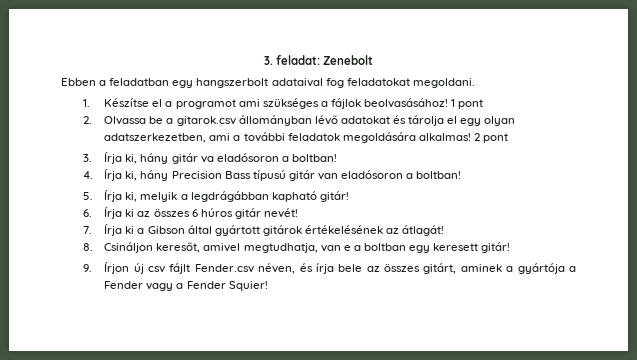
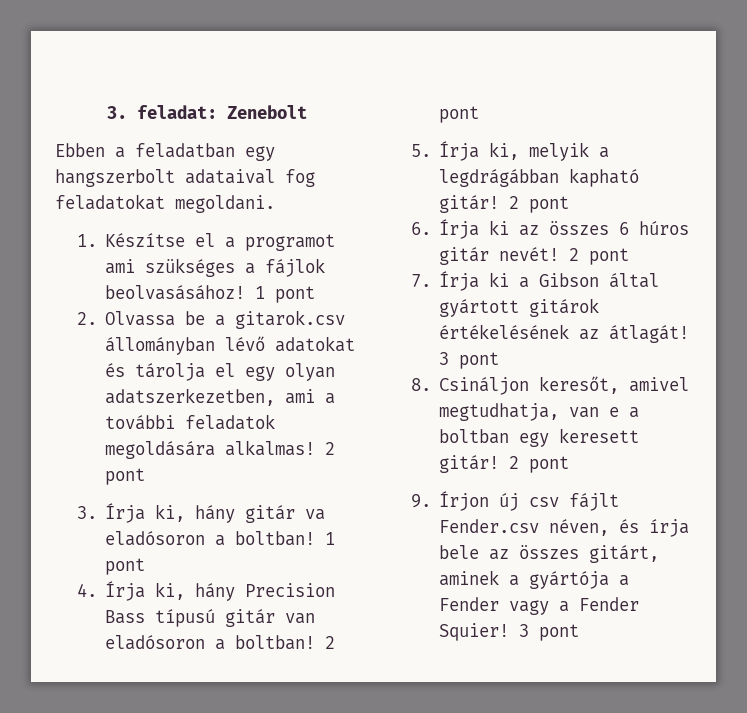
- 3. Írja ki, hány gitár va eladósoron a boltban!
+ 3. Írja ki, hány gitár va eladósoron a boltban! 1 pont
- 4. Írja ki, hány Precision Bass típusú gitár van eladósoron a boltban!
+ 4. Írja ki, hány Precision Bass típusú gitár van eladósoron a boltban! 2 pont
- 5. Írja ki, melyik a legdrágábban kapható gitár!
+ 5. Írja ki, melyik a legdrágábban kapható gitár! 2 pont
- 6. Írja ki az összes 6 húros gitár nevét!
+ 6. Írja ki az összes 6 húros gitár nevét! 2 pont
- 7. Írja ki a Gibson által gyártott gitárok értékelésének az átlagát!
+ 7. Írja ki a Gibson által gyártott gitárok értékelésének az átlagát! 3 pont
- 8. Csináljon keresőt, amivel megtudhatja, van e a boltban egy keresett gitár!
+ 8. Csináljon keresőt, amivel megtudhatja, van e a boltban egy keresett gitár! 2 pont
- 9. Írjon új csv fájlt Fender.csv néven, és írja bele az összes gitárt, aminek a gyártója a Fender vagy a Fender Squier!
+ 9. Írjon új csv fájlt Fender.csv néven, és írja bele az összes gitárt, aminek a gyártója a Fender vagy a Fender Squier! 3 pont

